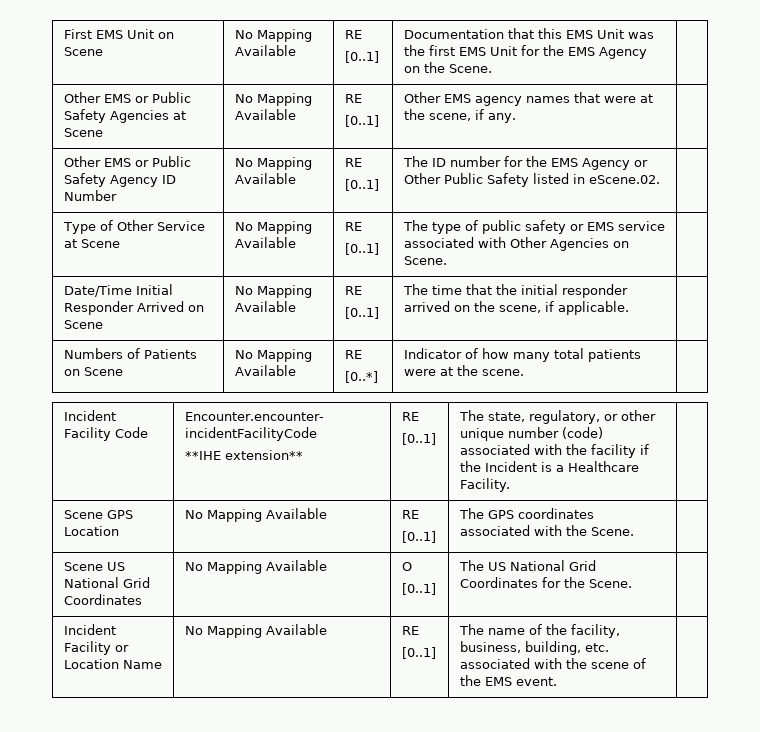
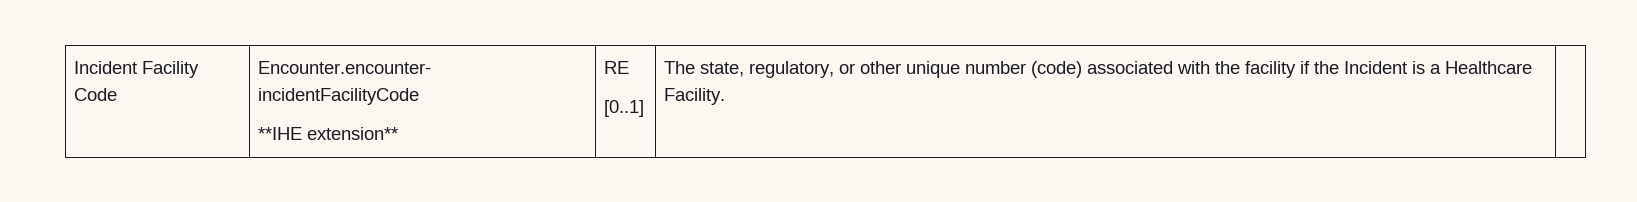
- First EMS Unit on Scene | No Mapping Available | RE
- [0..1] | Documentation that this EMS Unit was the first EMS Unit for the EMS Agency on the Scene. |
- Other EMS or Public Safety Agencies at Scene | No Mapping Available | RE
- [0..1] | Other EMS agency names that were at the scene, if any. |
- Other EMS or Public Safety Agency ID Number | No Mapping Available | RE
- [0..1] | The ID number for the EMS Agency or Other Public Safety listed in eScene.02. |
- Type of Other Service at Scene | No Mapping Available | RE
- [0..1] | The type of public safety or EMS service associated with Other Agencies on Scene. |
- Date/Time Initial Responder Arrived on Scene | No Mapping Available | RE
- [0..1] | The time that the initial responder arrived on the scene, if applicable. |
- Numbers of Patients on Scene | No Mapping Available | RE
- [0..*] | Indicator of how many total patients were at the scene. |
- Scene GPS Location | No Mapping Available | RE
- [0..1] | The GPS coordinates associated with the Scene. |
- Scene US National Grid Coordinates | No Mapping Available | O
- [0..1] | The US National Grid Coordinates for the Scene. |
- Incident Facility or Location Name | No Mapping Available | RE
- [0..1] | The name of the facility, business, building, etc. associated with the scene of the EMS event. |

